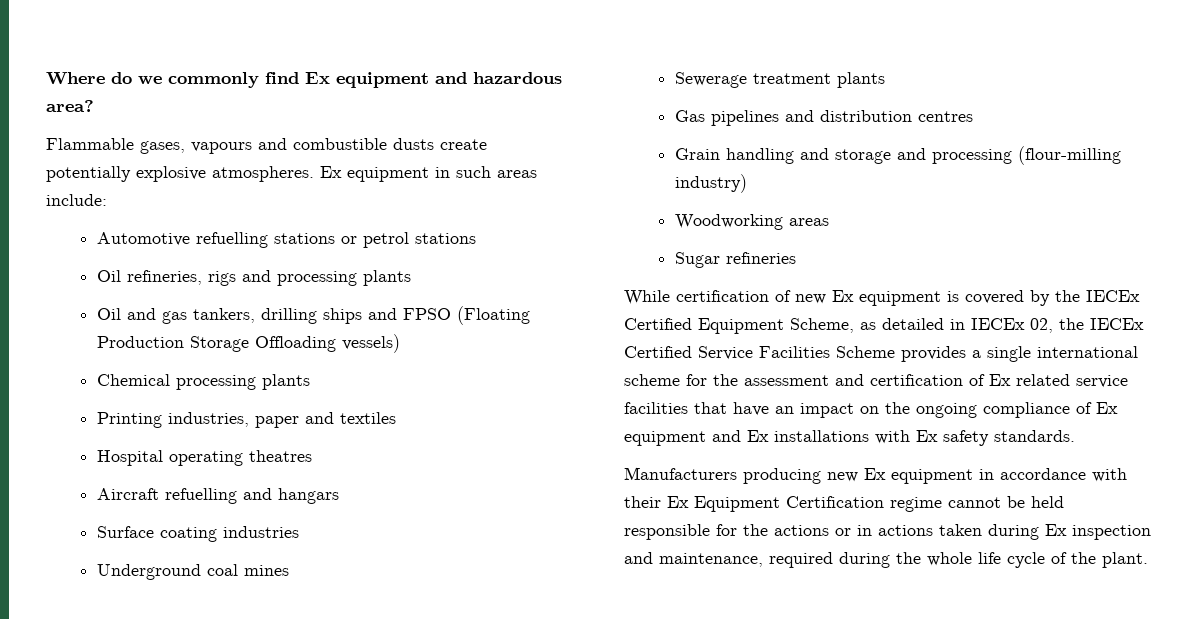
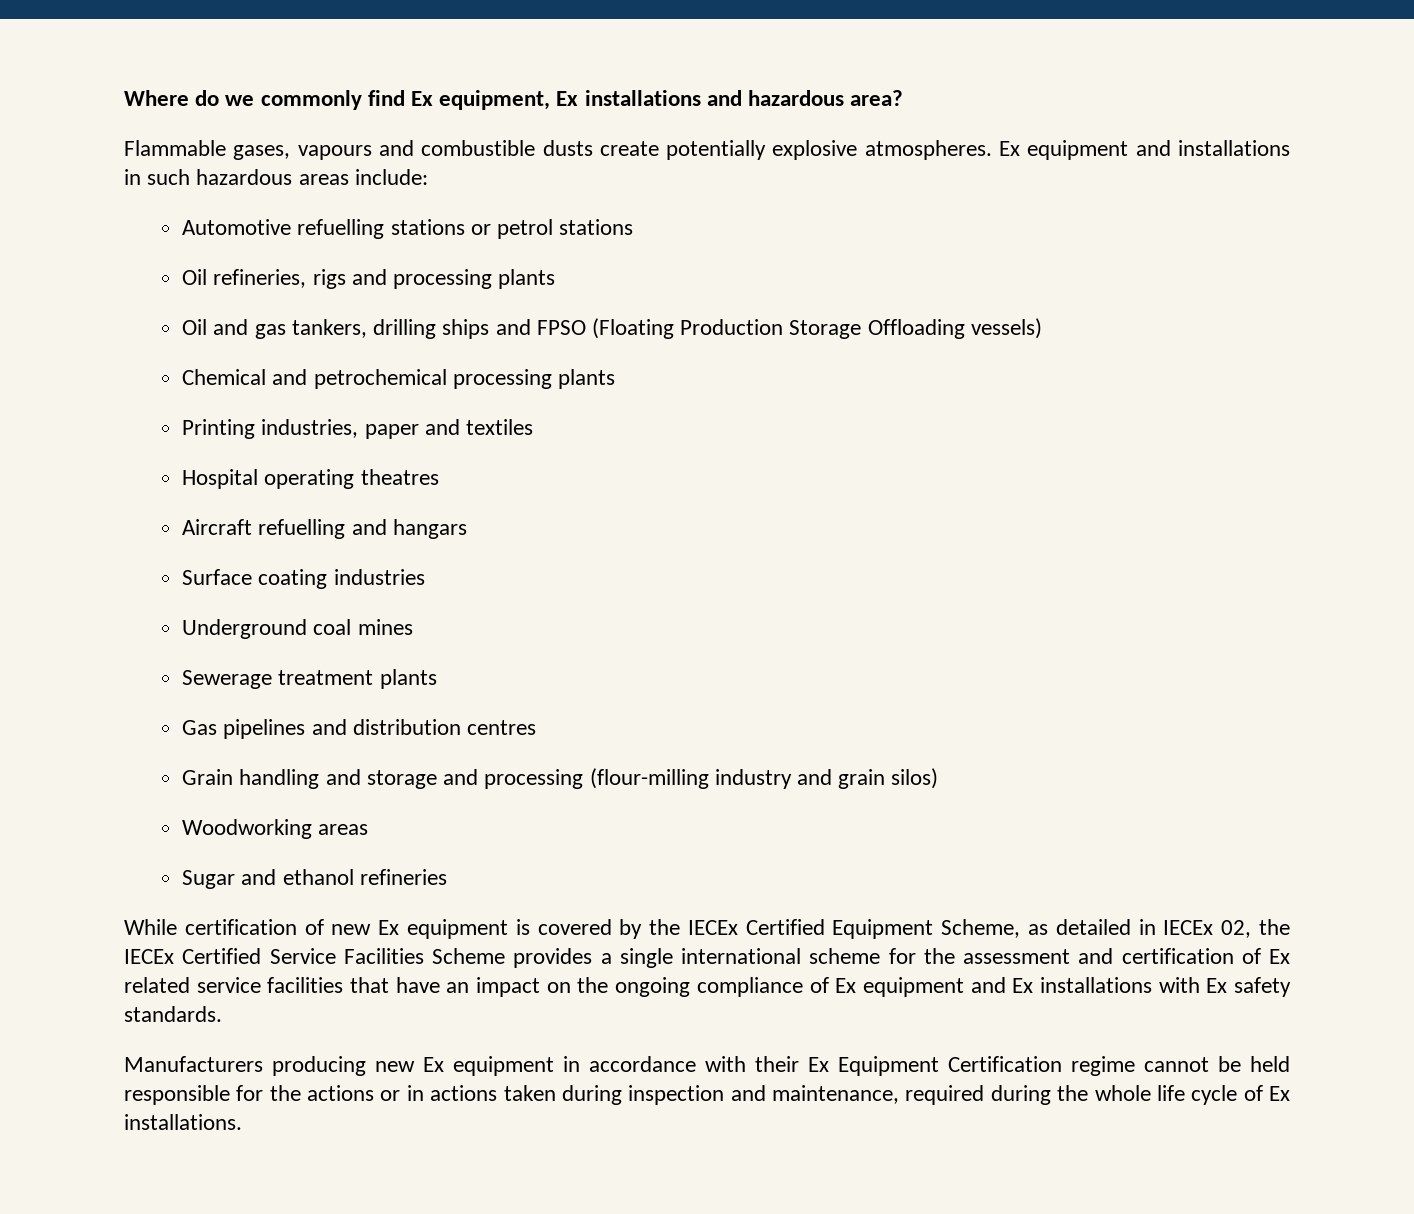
- Where do we commonly find Ex equipment and hazardous area?
+ Where do we commonly find Ex equipment, Ex installations and hazardous area?
- Ex equipment in such areas include:
+ Ex equipment and installations in such hazardous areas include:
- Chemical processing plants
+ Chemical and petrochemical processing plants
- Grain handling and storage and processing (flour-milling industry)
+ Grain handling and storage and processing (flour-milling industry and grain silos)
- Sugar refineries
+ Sugar and ethanol refineries
- Manufacturers producing new Ex equipment in accordance with their Ex Equipment Certification regime cannot be held responsible for the actions or in actions taken during Ex inspection and maintenance, required during the whole life cycle of the plant.
+ Manufacturers producing new Ex equipment in accordance with their Ex Equipment Certification regime cannot be held responsible for the actions or in actions taken during inspection and maintenance, required during the whole life cycle of Ex installations.

